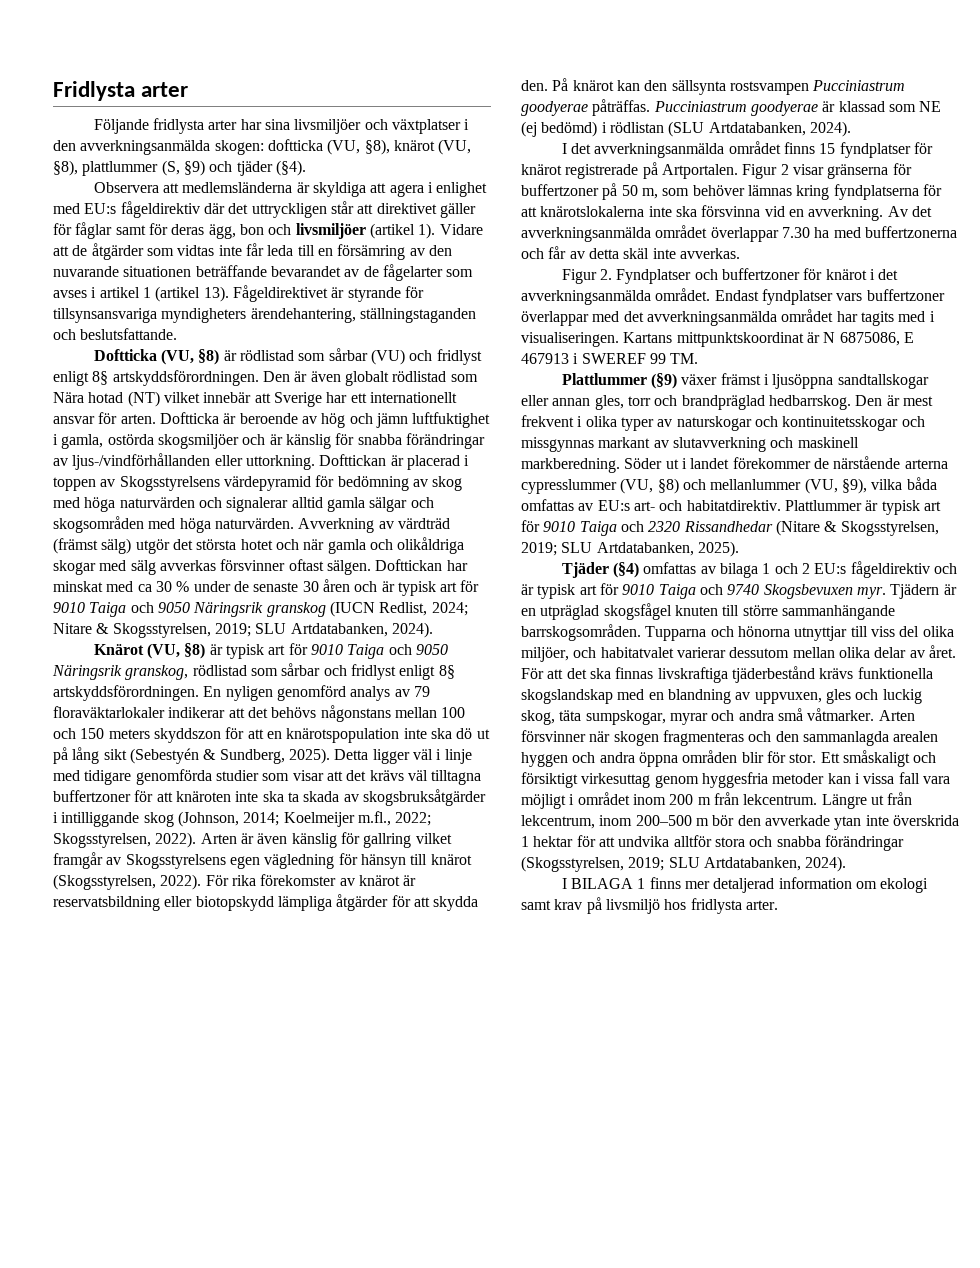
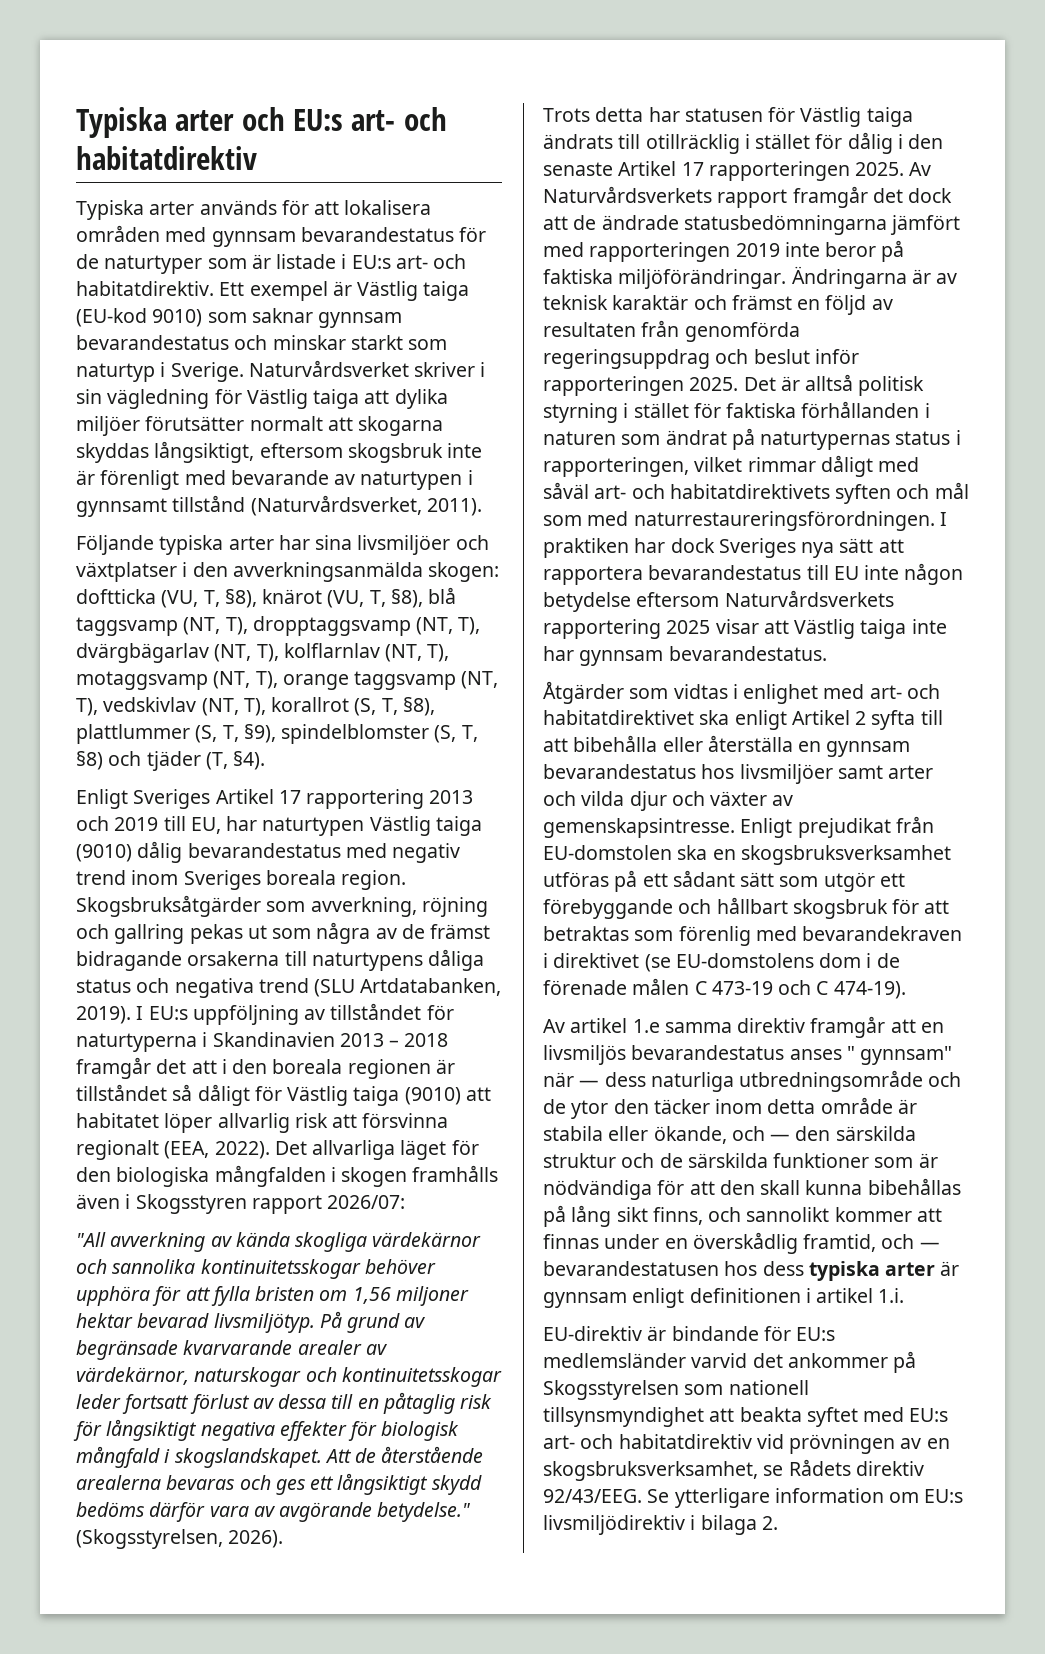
- Fridlysta arter
+ Typiska arter och EU:s art- och habitatdirektiv
+ Typiska arter används för att lokalisera områden med gynnsam bevarandestatus för de naturtyper som är listade i EU:s art- och habitatdirektiv. Ett exempel är Västlig taiga (EU-kod 9010) som saknar gynnsam bevarandestatus och minskar starkt som naturtyp i Sverige. Naturvårdsverket skriver i sin vägledning för Västlig taiga att dylika miljöer förutsätter normalt att skogarna skyddas långsiktigt, eftersom skogsbruk inte är förenligt med bevarande av naturtypen i gynnsamt tillstånd (Naturvårdsverket, 2011).
- Följande fridlysta arter har sina livsmiljöer och växtplatser i den avverkningsanmälda skogen: doftticka (VU, §8), knärot (VU, §8), plattlummer (S, §9) och tjäder (§4).
- Observera att medlemsländerna är skyldiga att agera i enlighet med EU:s fågeldirektiv där det uttryckligen står att direktivet gäller för fåglar samt för deras ägg, bon och livsmiljöer (artikel 1). Vidare att de åtgärder som vidtas inte får leda till en försämring av den nuvarande situationen beträffande bevarandet av de fågelarter som avses i artikel 1 (artikel 13). Fågeldirektivet är styrande för tillsynsansvariga myndigheters ärendehantering, ställningstaganden och beslutsfattande.
- Doftticka (VU, §8) är rödlistad som sårbar (VU) och fridlyst enligt 8§ artskyddsförordningen. Den är även globalt rödlistad som Nära hotad (NT) vilket innebär att Sverige har ett internationellt ansvar för arten. Doftticka är beroende av hög och jämn luftfuktighet i gamla, ostörda skogsmiljöer och är känslig för snabba förändringar av ljus-/vindförhållanden eller uttorkning. Dofttickan är placerad i toppen av Skogsstyrelsens värdepyramid för bedömning av skog med höga naturvärden och signalerar alltid gamla sälgar och skogsområden med höga naturvärden. Avverkning av värdträd (främst sälg) utgör det största hotet och när gamla och olikåldriga skogar med sälg avverkas försvinner oftast sälgen. Dofttickan har minskat med ca 30 % under de senaste 30 åren och är typisk art för 9010 Taiga och 9050 Näringsrik granskog (IUCN Redlist, 2024; Nitare & Skogsstyrelsen, 2019; SLU Artdatabanken, 2024).
- Knärot (VU, §8) är typisk art för 9010 Taiga och 9050 Näringsrik granskog, rödlistad som sårbar och fridlyst enligt 8§ artskyddsförordningen. En nyligen genomförd analys av 79 floraväktarlokaler indikerar att det behövs någonstans mellan 100 och 150 meters skyddszon för att en knärotspopulation inte ska dö ut på lång sikt (Sebestyén & Sundberg, 2025). Detta ligger väl i linje med tidigare genomförda studier som visar att det krävs väl tilltagna buffertzoner för att knäroten inte ska ta skada av skogsbruksåtgärder i intilliggande skog (Johnson, 2014; Koelmeijer m.fl., 2022; Skogsstyrelsen, 2022). Arten är även känslig för gallring vilket framgår av Skogsstyrelsens egen vägledning för hänsyn till knärot (Skogsstyrelsen, 2022). För rika förekomster av knärot är reservatsbildning eller biotopskydd lämpliga åtgärder för att skydda den. På knärot kan den sällsynta rostsvampen Pucciniastrum goodyerae påträffas. Pucciniastrum goodyerae är klassad som NE (ej bedömd) i rödlistan (SLU Artdatabanken, 2024).
- I det avverkningsanmälda området finns 15 fyndplatser för knärot registrerade på Artportalen. Figur 2 visar gränserna för buffertzoner på 50 m, som behöver lämnas kring fyndplatserna för att knärotslokalerna inte ska försvinna vid en avverkning. Av det avverkningsanmälda området överlappar 7.30 ha med buffertzonerna och får av detta skäl inte avverkas.
- Figur 2. Fyndplatser och buffertzoner för knärot i det avverkningsanmälda området. Endast fyndplatser vars buffertzoner överlappar med det avverkningsanmälda området har tagits med i visualiseringen. Kartans mittpunktskoordinat är N 6875086, E 467913 i SWEREF 99 TM.
- Plattlummer (§9) växer främst i ljusöppna sandtallskogar eller annan gles, torr och brandpräglad hedbarrskog. Den är mest frekvent i olika typer av naturskogar och kontinuitetsskogar och missgynnas markant av slutavverkning och maskinell markberedning. Söder ut i landet förekommer de närstående arterna cypresslummer (VU, §8) och mellanlummer (VU, §9), vilka båda omfattas av EU:s art- och habitatdirektiv. Plattlummer är typisk art för 9010 Taiga och 2320 Rissandhedar (Nitare & Skogsstyrelsen, 2019; SLU Artdatabanken, 2025).
- Tjäder (§4) omfattas av bilaga 1 och 2 EU:s fågeldirektiv och är typisk art för 9010 Taiga och 9740 Skogsbevuxen myr. Tjädern är en utpräglad skogsfågel knuten till större sammanhängande barrskogsområden. Tupparna och hönorna utnyttjar till viss del olika miljöer, och habitatvalet varierar dessutom mellan olika delar av året. För att det ska finnas livskraftiga tjäderbestånd krävs funktionella skogslandskap med en blandning av uppvuxen, gles och luckig skog, täta sumpskogar, myrar och andra små våtmarker. Arten försvinner när skogen fragmenteras och den sammanlagda arealen hyggen och andra öppna områden blir för stor. Ett småskaligt och försiktigt virkesuttag genom hyggesfria metoder kan i vissa fall vara möjligt i området inom 200 m från lekcentrum. Längre ut från lekcentrum, inom 200–500 m bör den avverkade ytan inte överskrida 1 hektar för att undvika alltför stora och snabba förändringar (Skogsstyrelsen, 2019; SLU Artdatabanken, 2024).
- I BILAGA 1 finns mer detaljerad information om ekologi samt krav på livsmiljö hos fridlysta arter.
+ Följande typiska arter har sina livsmiljöer och växtplatser i den avverkningsanmälda skogen: doftticka (VU, T, §8), knärot (VU, T, §8), blå taggsvamp (NT, T), dropptaggsvamp (NT, T), dvärgbägarlav (NT, T), kolflarnlav (NT, T), motaggsvamp (NT, T), orange taggsvamp (NT, T), vedskivlav (NT, T), korallrot (S, T, §8), plattlummer (S, T, §9), spindelblomster (S, T, §8) och tjäder (T, §4).
+ Enligt Sveriges Artikel 17 rapportering 2013 och 2019 till EU, har naturtypen Västlig taiga (9010) dålig bevarandestatus med negativ trend inom Sveriges boreala region. Skogsbruksåtgärder som avverkning, röjning och gallring pekas ut som några av de främst bidragande orsakerna till naturtypens dåliga status och negativa trend (SLU Artdatabanken, 2019). I EU:s uppföljning av tillståndet för naturtyperna i Skandinavien 2013 – 2018 framgår det att i den boreala regionen är tillståndet så dåligt för Västlig taiga (9010) att habitatet löper allvarlig risk att försvinna regionalt (EEA, 2022). Det allvarliga läget för den biologiska mångfalden i skogen framhålls även i Skogsstyren rapport 2026/07:
+ "All avverkning av kända skogliga värdekärnor och sannolika kontinuitetsskogar behöver upphöra för att fylla bristen om 1,56 miljoner hektar bevarad livsmiljötyp. På grund av begränsade kvarvarande arealer av värdekärnor, naturskogar och kontinuitetsskogar leder fortsatt förlust av dessa till en påtaglig risk för långsiktigt negativa effekter för biologisk mångfald i skogslandskapet. Att de återstående arealerna bevaras och ges ett långsiktigt skydd bedöms därför vara av avgörande betydelse." (Skogsstyrelsen, 2026).
+ Trots detta har statusen för Västlig taiga ändrats till otillräcklig i stället för dålig i den senaste Artikel 17 rapporteringen 2025. Av Naturvårdsverkets rapport framgår det dock att de ändrade statusbedömningarna jämfört med rapporteringen 2019 inte beror på faktiska miljöförändringar. Ändringarna är av teknisk karaktär och främst en följd av resultaten från genomförda regeringsuppdrag och beslut inför rapporteringen 2025. Det är alltså politisk styrning i stället för faktiska förhållanden i naturen som ändrat på naturtypernas status i rapporteringen, vilket rimmar dåligt med såväl art- och habitatdirektivets syften och mål som med naturrestaureringsförordningen. I praktiken har dock Sveriges nya sätt att rapportera bevarandestatus till EU inte någon betydelse eftersom Naturvårdsverkets rapportering 2025 visar att Västlig taiga inte har gynnsam bevarandestatus.
+ Åtgärder som vidtas i enlighet med art- och habitatdirektivet ska enligt Artikel 2 syfta till att bibehålla eller återställa en gynnsam bevarandestatus hos livsmiljöer samt arter och vilda djur och växter av gemenskapsintresse. Enligt prejudikat från EU-domstolen ska en skogsbruksverksamhet utföras på ett sådant sätt som utgör ett förebyggande och hållbart skogsbruk för att betraktas som förenlig med bevarandekraven i direktivet (se EU-domstolens dom i de förenade målen C 473-19 och C 474-19).
+ Av artikel 1.e samma direktiv framgår att en livsmiljös bevarandestatus anses " gynnsam" när — dess naturliga utbredningsområde och de ytor den täcker inom detta område är stabila eller ökande, och — den särskilda struktur och de särskilda funktioner som är nödvändiga för att den skall kunna bibehållas på lång sikt finns, och sannolikt kommer att finnas under en överskådlig framtid, och — bevarandestatusen hos dess typiska arter är gynnsam enligt definitionen i artikel 1.i.
+ EU-direktiv är bindande för EU:s medlemsländer varvid det ankommer på Skogsstyrelsen som nationell tillsynsmyndighet att beakta syftet med EU:s art- och habitatdirektiv vid prövningen av en skogsbruksverksamhet, se Rådets direktiv 92/43/EEG. Se ytterligare information om EU:s livsmiljödirektiv i bilaga 2.

